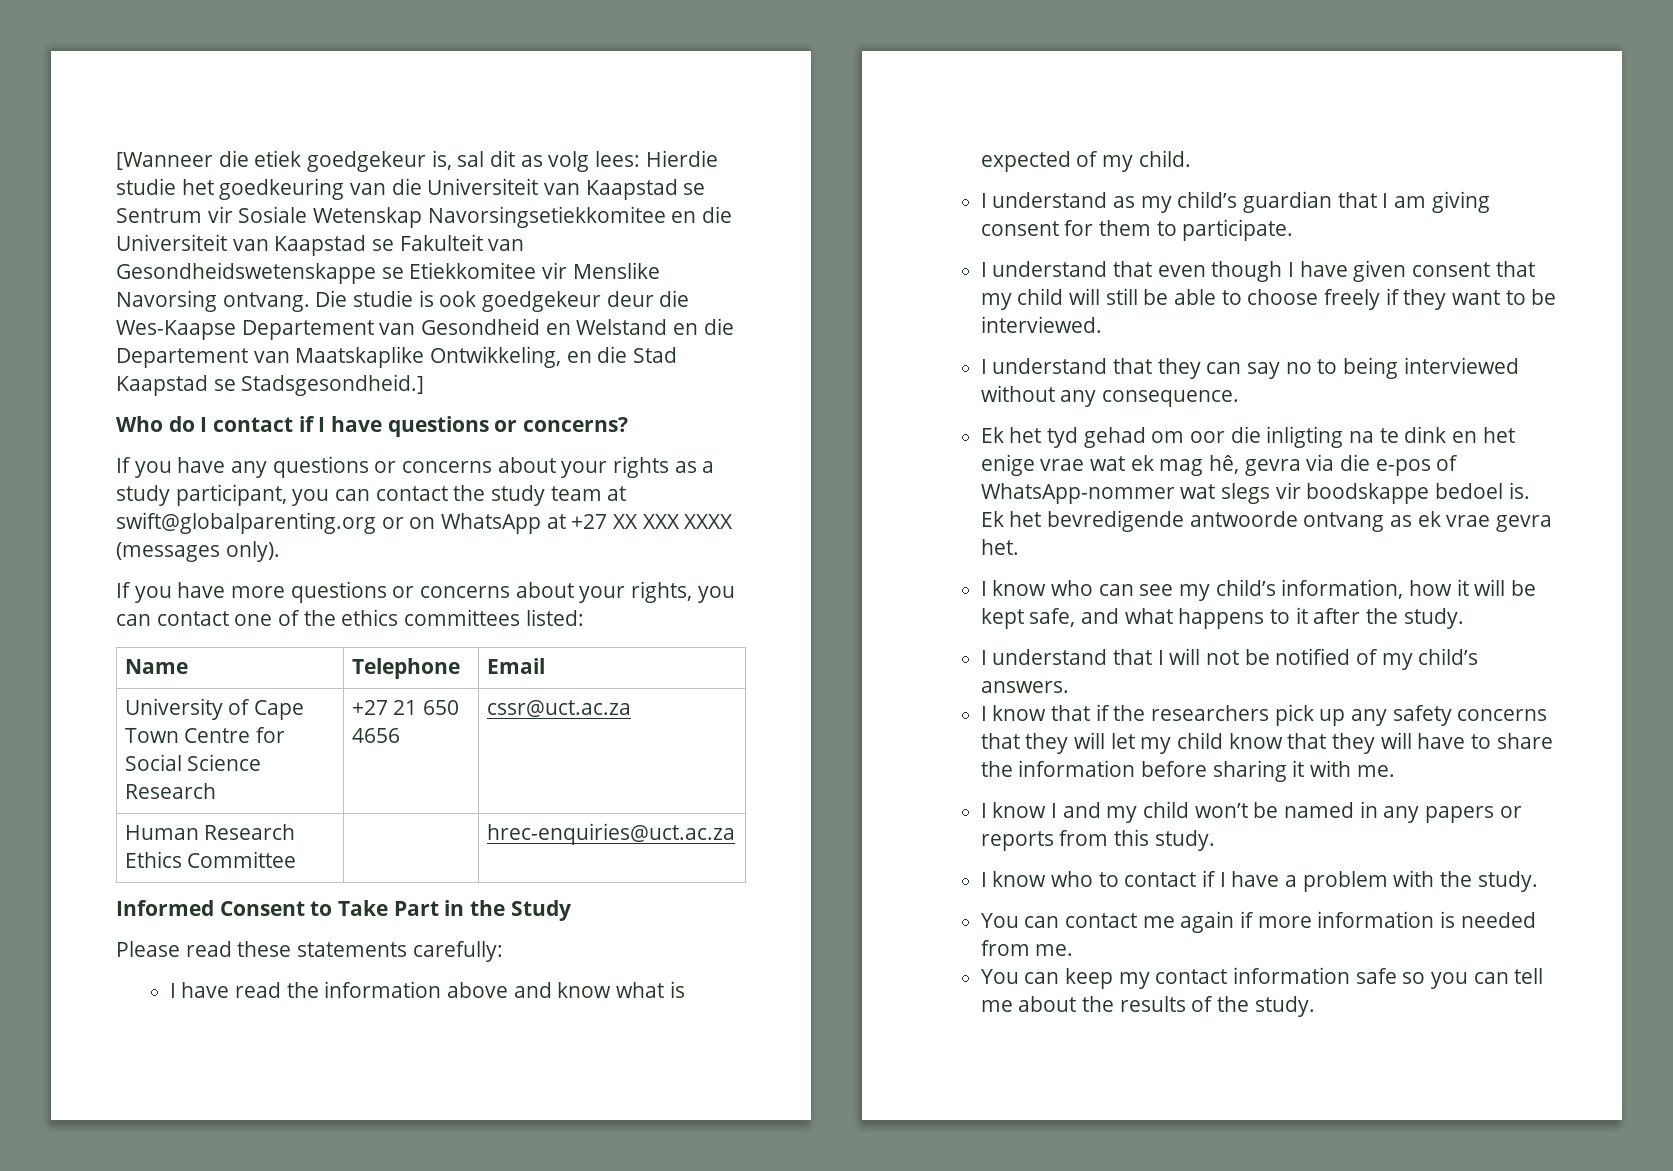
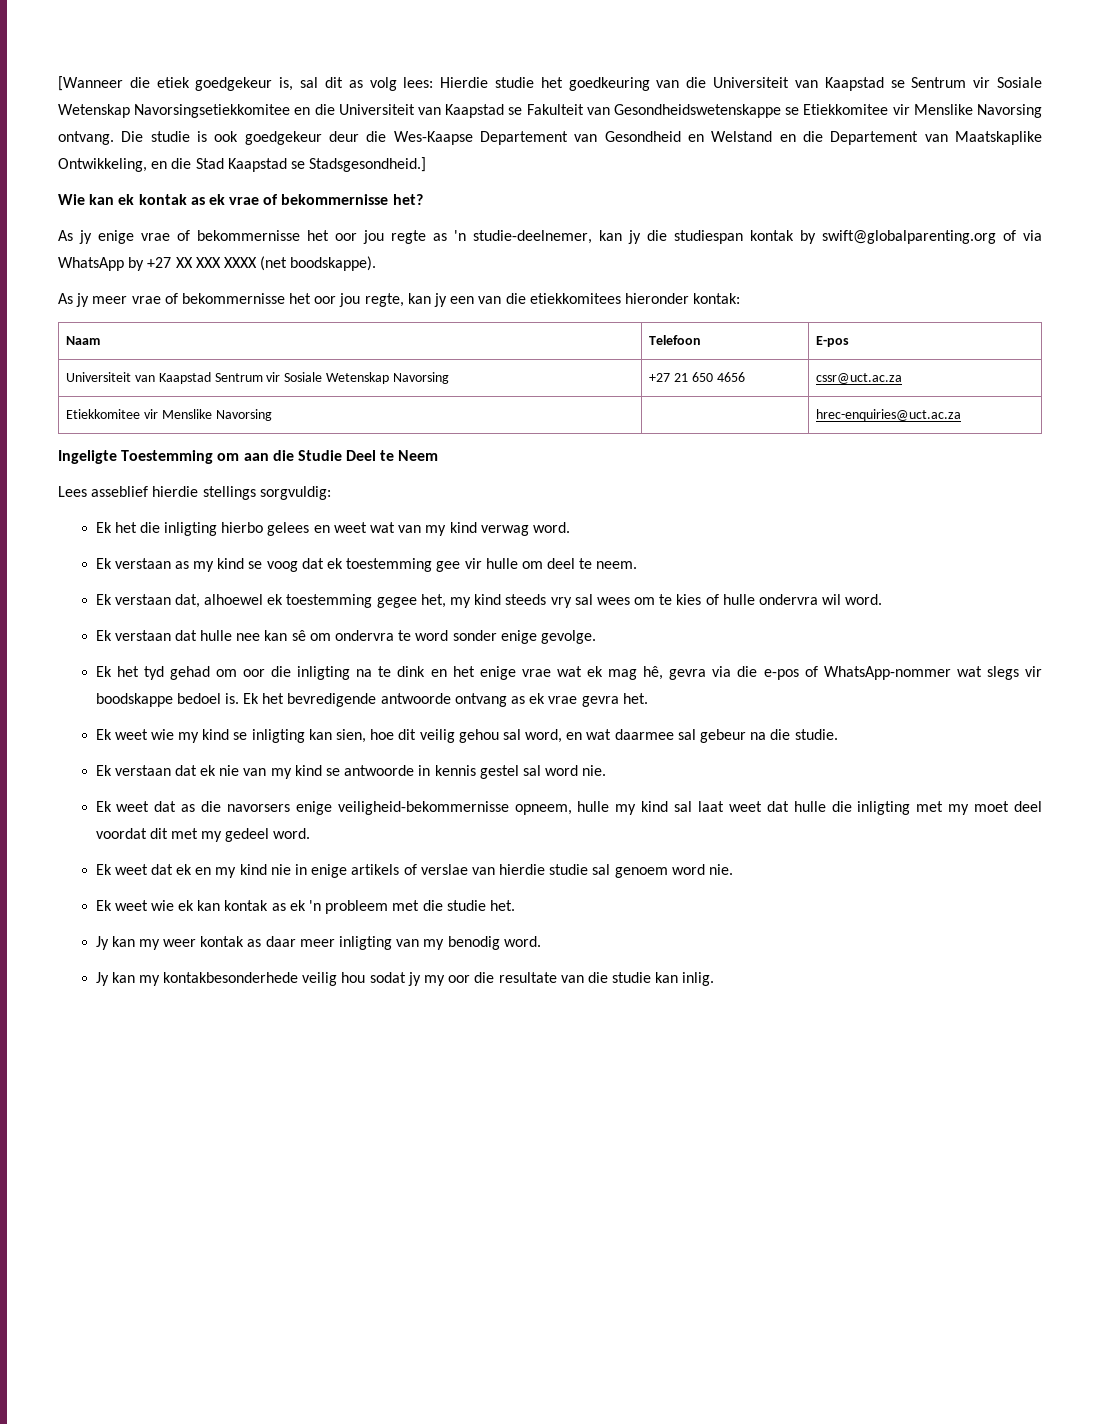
- Who do I contact if I have questions or concerns?
- If you have any questions or concerns about your rights as a study participant, you can contact the study team at swift@globalparenting.org or on WhatsApp at +27 XX XXX XXXX (messages only).
- If you have more questions or concerns about your rights, you can contact one of the ethics committees listed:
- Name | Telephone | Email
- University of Cape Town Centre for Social Science Research | +27 21 650 4656 | cssr@uct.ac.za
+ Wie kan ek kontak as ek vrae of bekommernisse het?
+ As jy enige vrae of bekommernisse het oor jou regte as 'n studie-deelnemer, kan jy die studiespan kontak by swift@globalparenting.org of via WhatsApp by +27 XX XXX XXXX (net boodskappe).
+ As jy meer vrae of bekommernisse het oor jou regte, kan jy een van die etiekkomitees hieronder kontak:
+ Naam | Telefoon | E-pos
+ Universiteit van Kaapstad Sentrum vir Sosiale Wetenskap Navorsing | +27 21 650 4656 | cssr@uct.ac.za
- Human Research Ethics Committee | | hrec-enquiries@uct.ac.za
- Informed Consent to Take Part in the Study
- Please read these statements carefully:
- I have read the information above and know what is expected of my child.
- I understand as my child’s guardian that I am giving consent for them to participate.
- I understand that even though I have given consent that my child will still be able to choose freely if they want to be interviewed.
- I understand that they can say no to being interviewed without any consequence.
+ Etiekkomitee vir Menslike Navorsing | | hrec-enquiries@uct.ac.za
+ Ingeligte Toestemming om aan die Studie Deel te Neem
+ Lees asseblief hierdie stellings sorgvuldig:
+ Ek het die inligting hierbo gelees en weet wat van my kind verwag word.
+ Ek verstaan as my kind se voog dat ek toestemming gee vir hulle om deel te neem.
+ Ek verstaan dat, alhoewel ek toestemming gegee het, my kind steeds vry sal wees om te kies of hulle ondervra wil word.
+ Ek verstaan dat hulle nee kan sê om ondervra te word sonder enige gevolge.
- I know who can see my child’s information, how it will be kept safe, and what happens to it after the study.
- I understand that I will not be notified of my child’s answers.
- I know that if the researchers pick up any safety concerns that they will let my child know that they will have to share the information before sharing it with me.
- I know I and my child won’t be named in any papers or reports from this study.
- I know who to contact if I have a problem with the study.
- You can contact me again if more information is needed from me.
- You can keep my contact information safe so you can tell me about the results of the study.
+ Ek weet wie my kind se inligting kan sien, hoe dit veilig gehou sal word, en wat daarmee sal gebeur na die studie.
+ Ek verstaan dat ek nie van my kind se antwoorde in kennis gestel sal word nie.
+ Ek weet dat as die navorsers enige veiligheid-bekommernisse opneem, hulle my kind sal laat weet dat hulle die inligting met my moet deel voordat dit met my gedeel word.
+ Ek weet dat ek en my kind nie in enige artikels of verslae van hierdie studie sal genoem word nie.
+ Ek weet wie ek kan kontak as ek 'n probleem met die studie het.
+ Jy kan my weer kontak as daar meer inligting van my benodig word.
+ Jy kan my kontakbesonderhede veilig hou sodat jy my oor die resultate van die studie kan inlig.

